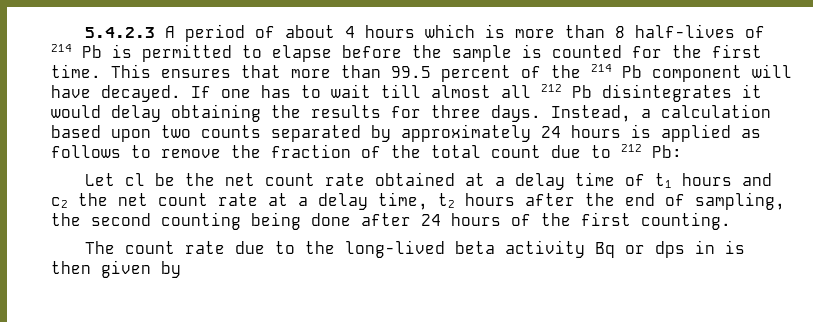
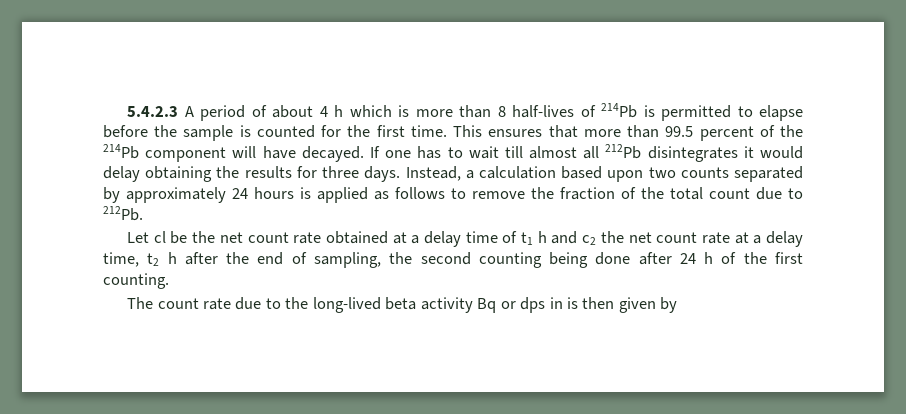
- 5.4.2.3 A period of about 4 hours which is more than 8 half-lives of 214 Pb is permitted to elapse before the sample is counted for the first time.
+ 5.4.2.3 A period of about 4 h which is more than 8 half-lives of 214Pb is permitted to elapse before the sample is counted for the first time.
- This ensures that more than 99.5 percent of the 214 Pb component will have decayed.
+ This ensures that more than 99.5 percent of the 214Pb component will have decayed.
- If one has to wait till almost all 212 Pb disintegrates it would delay obtaining the results for three days.
+ If one has to wait till almost all 212Pb disintegrates it would delay obtaining the results for three days.
- Instead, a calculation based upon two counts separated by approximately 24 hours is applied as follows to remove the fraction of the total count due to 212 Pb:
+ Instead, a calculation based upon two counts separated by approximately 24 hours is applied as follows to remove the fraction of the total count due to 212Pb.
- Let cl be the net count rate obtained at a delay time of t1 hours and c2 the net count rate at a delay time, t2 hours after the end of sampling, the second counting being done after 24 hours of the first counting.
+ Let cl be the net count rate obtained at a delay time of t1 h and c2 the net count rate at a delay time, t2 h after the end of sampling, the second counting being done after 24 h of the first counting.

